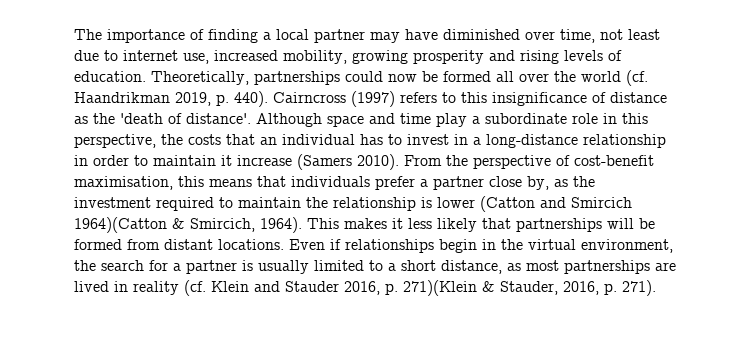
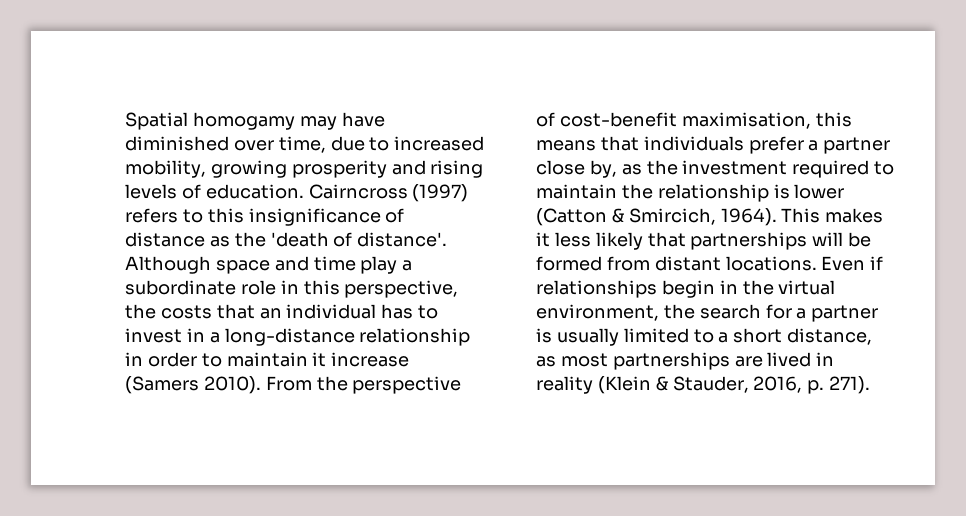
- The importance of finding a local partner may have diminished over time, not least due to internet use, increased mobility, growing prosperity and rising levels of education.
+ Spatial homogamy may have diminished over time, due to increased mobility, growing prosperity and rising levels of education.
- Theoretically, partnerships could now be formed all over the world (cf. Haandrikman 2019, p. 440).
- From the perspective of cost-benefit maximisation, this means that individuals prefer a partner close by, as the investment required to maintain the relationship is lower (Catton and Smircich 1964)(Catton & Smircich, 1964).
+ From the perspective of cost-benefit maximisation, this means that individuals prefer a partner close by, as the investment required to maintain the relationship is lower (Catton & Smircich, 1964).
- Even if relationships begin in the virtual environment, the search for a partner is usually limited to a short distance, as most partnerships are lived in reality (cf. Klein and Stauder 2016, p. 271)(Klein & Stauder, 2016, p. 271).
+ Even if relationships begin in the virtual environment, the search for a partner is usually limited to a short distance, as most partnerships are lived in reality (Klein & Stauder, 2016, p. 271).

